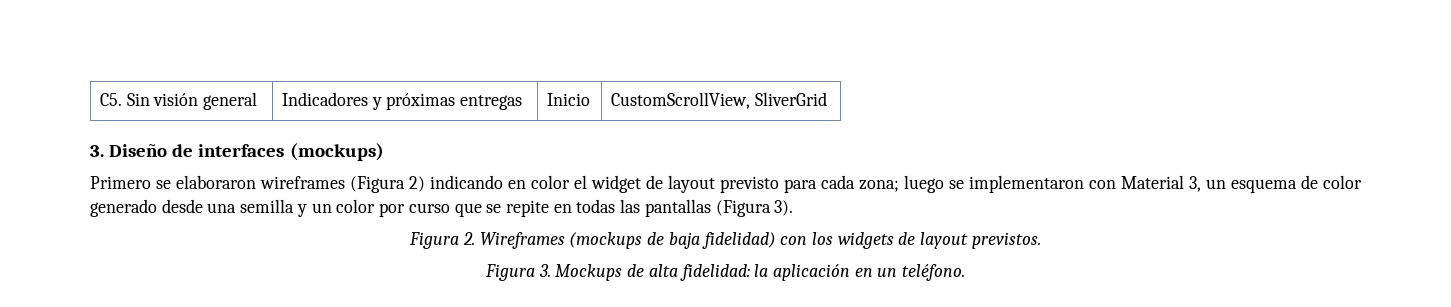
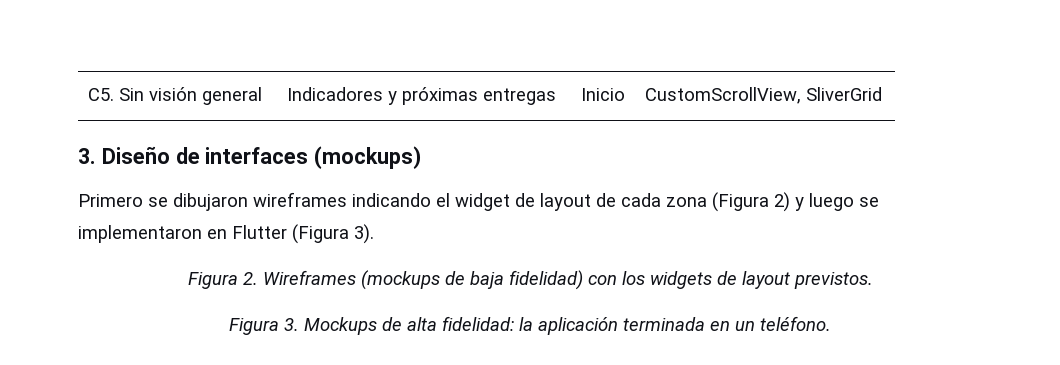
- Primero se elaboraron wireframes (Figura 2) indicando en color el widget de layout previsto para cada zona; luego se implementaron con Material 3, un esquema de color generado desde una semilla y un color por curso que se repite en todas las pantallas (Figura 3).
+ Primero se dibujaron wireframes indicando el widget de layout de cada zona (Figura 2) y luego se implementaron en Flutter (Figura 3).
- Figura 3. Mockups de alta fidelidad: la aplicación en un teléfono.
+ Figura 3. Mockups de alta fidelidad: la aplicación terminada en un teléfono.

